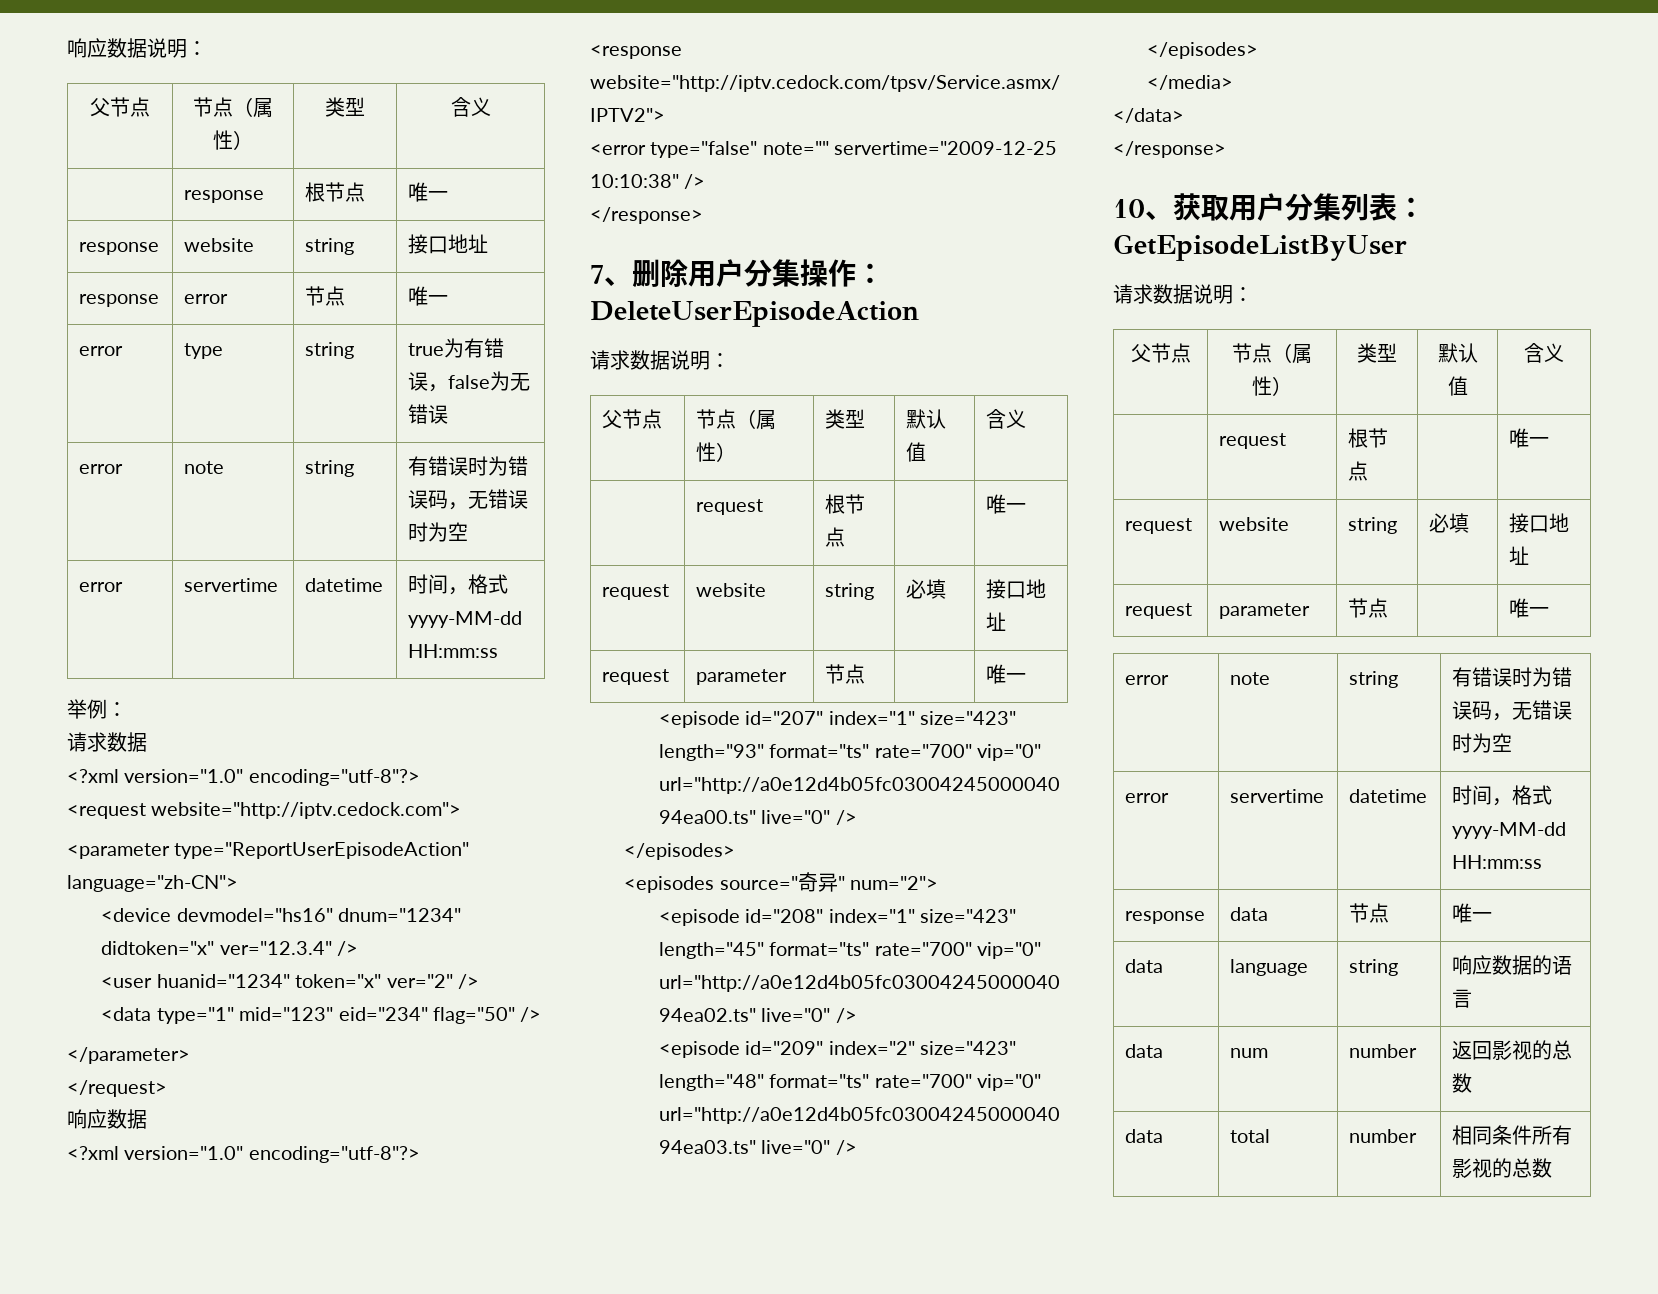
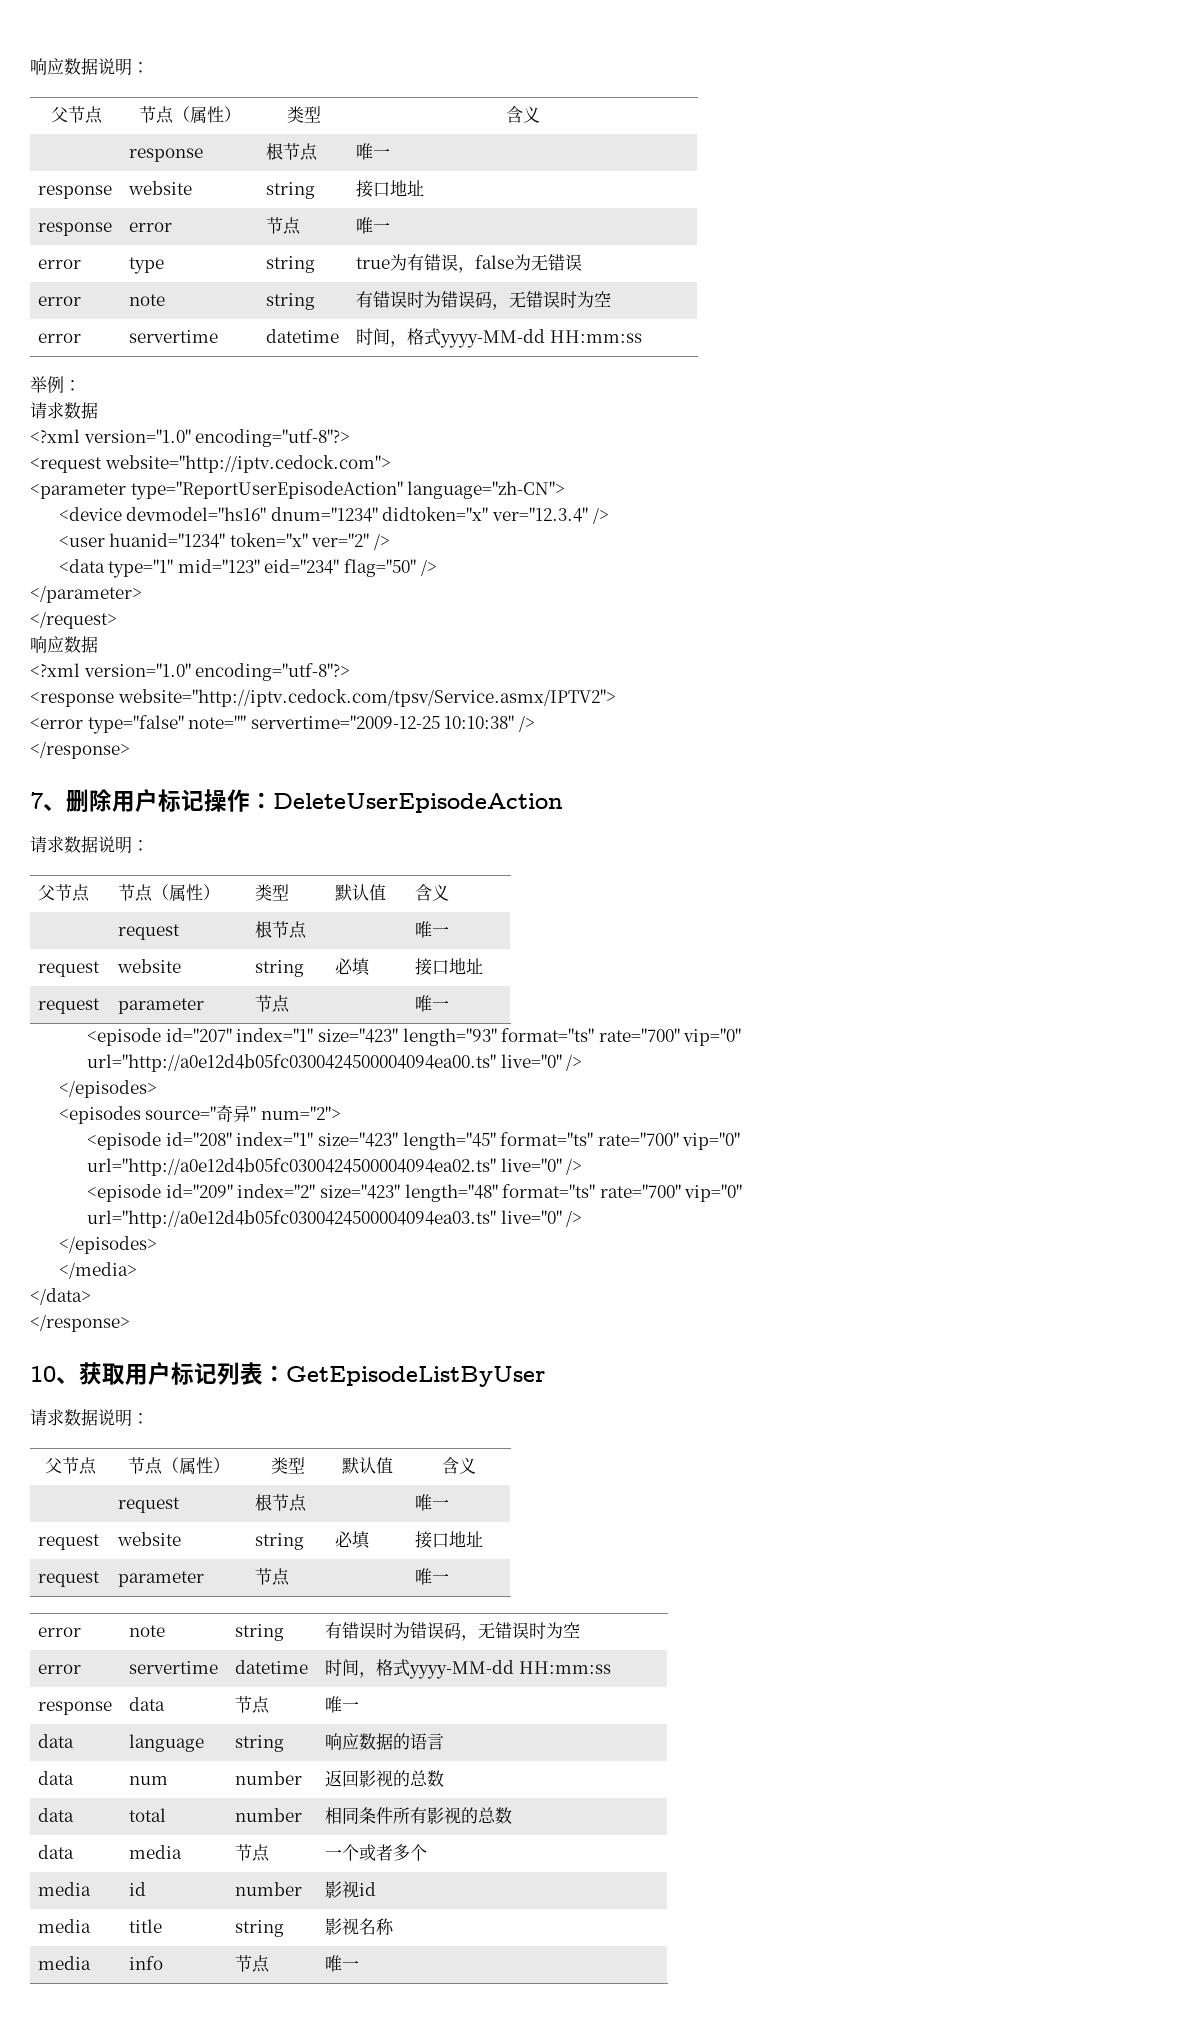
- 7、删除用户分集操作：DeleteUserEpisodeAction
+ 7、删除用户标记操作：DeleteUserEpisodeAction
- 10、获取用户分集列表：GetEpisodeListByUser
+ 10、获取用户标记列表：GetEpisodeListByUser
+ data | media | 节点 | 一个或者多个
+ media | id | number | 影视id
+ media | title | string | 影视名称
+ media | info | 节点 | 唯一

